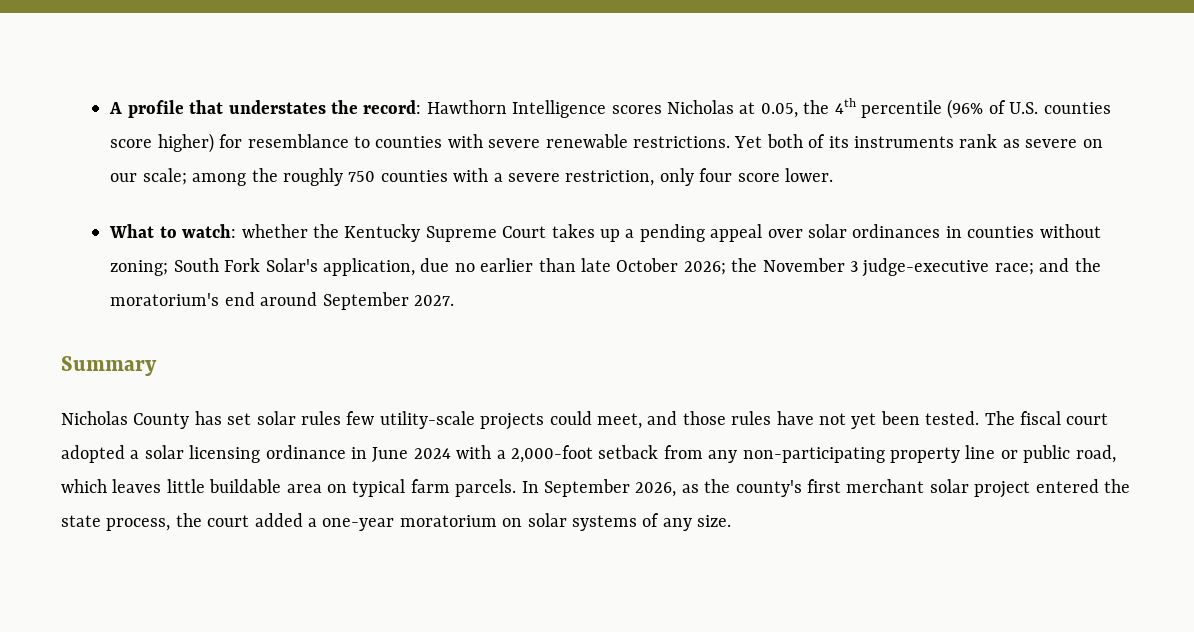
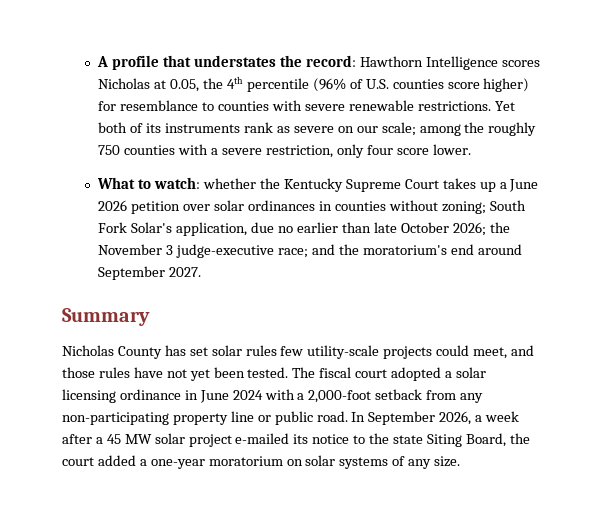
- What to watch: whether the Kentucky Supreme Court takes up a pending appeal over solar ordinances in counties without zoning; South Fork Solar's application, due no earlier than late October 2026; the November 3 judge-executive race; and the moratorium's end around September 2027.
+ What to watch: whether the Kentucky Supreme Court takes up a June 2026 petition over solar ordinances in counties without zoning; South Fork Solar's application, due no earlier than late October 2026; the November 3 judge-executive race; and the moratorium's end around September 2027.
- The fiscal court adopted a solar licensing ordinance in June 2024 with a 2,000-foot setback from any non-participating property line or public road, which leaves little buildable area on typical farm parcels. In September 2026, as the county's first merchant solar project entered the state process, the court added a one-year moratorium on solar systems of any size.
+ The fiscal court adopted a solar licensing ordinance in June 2024 with a 2,000-foot setback from any non-participating property line or public road. In September 2026, a week after a 45 MW solar project e-mailed its notice to the state Siting Board, the court added a one-year moratorium on solar systems of any size.

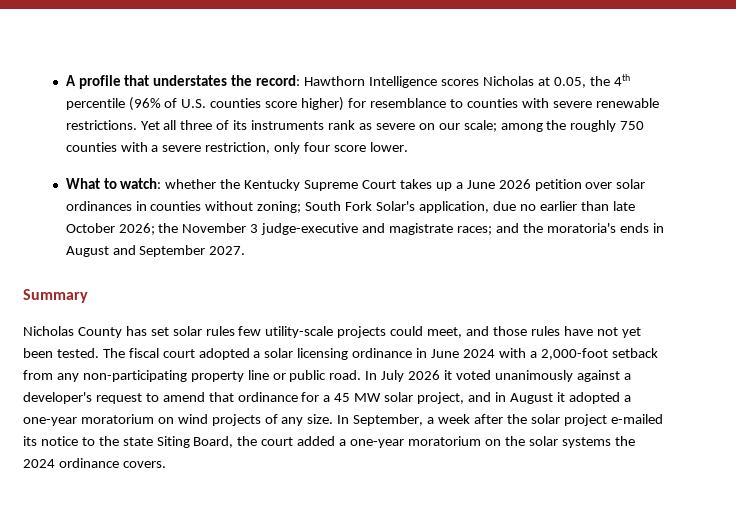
- Yet both of its instruments rank as severe on our scale; among the roughly 750 counties with a severe restriction, only four score lower.
+ Yet all three of its instruments rank as severe on our scale; among the roughly 750 counties with a severe restriction, only four score lower.
- What to watch: whether the Kentucky Supreme Court takes up a June 2026 petition over solar ordinances in counties without zoning; South Fork Solar's application, due no earlier than late October 2026; the November 3 judge-executive race; and the moratorium's end around September 2027.
+ What to watch: whether the Kentucky Supreme Court takes up a June 2026 petition over solar ordinances in counties without zoning; South Fork Solar's application, due no earlier than late October 2026; the November 3 judge-executive and magistrate races; and the moratoria's ends in August and September 2027.
- In September 2026, a week after a 45 MW solar project e-mailed its notice to the state Siting Board, the court added a one-year moratorium on solar systems of any size.
+ In July 2026 it voted unanimously against a developer's request to amend that ordinance for a 45 MW solar project, and in August it adopted a one-year moratorium on wind projects of any size. In September, a week after the solar project e-mailed its notice to the state Siting Board, the court added a one-year moratorium on the solar systems the 2024 ordinance covers.

